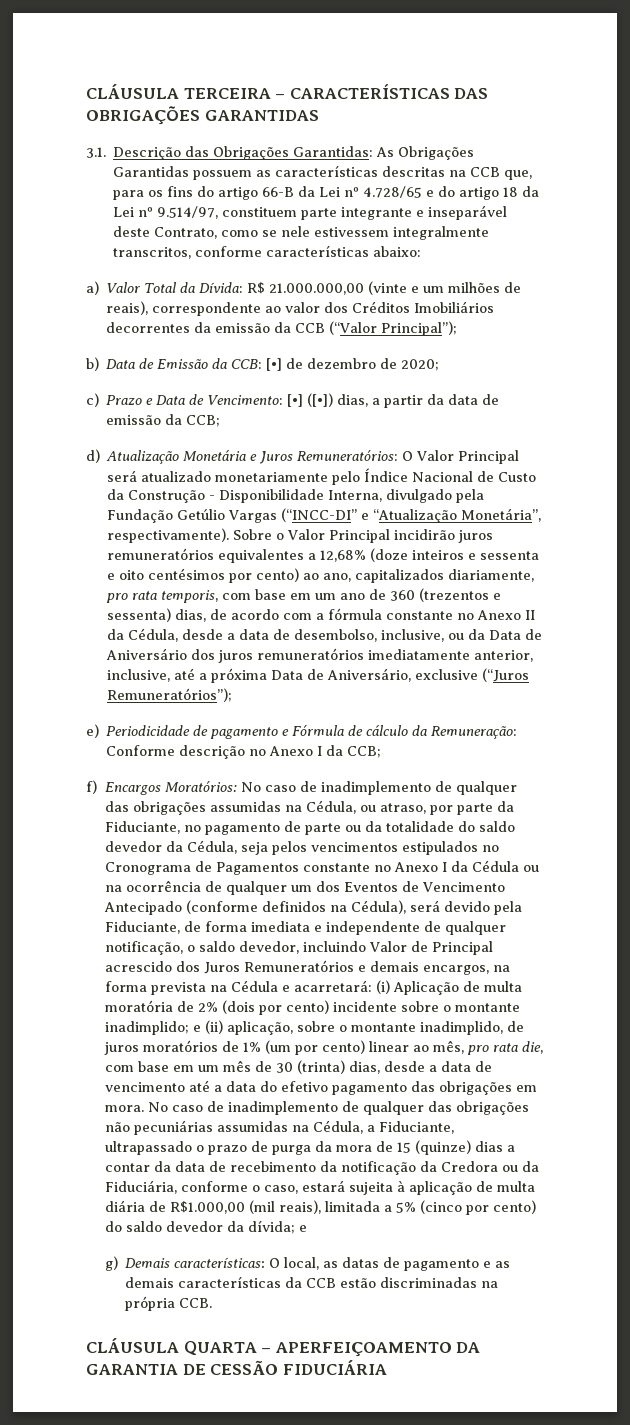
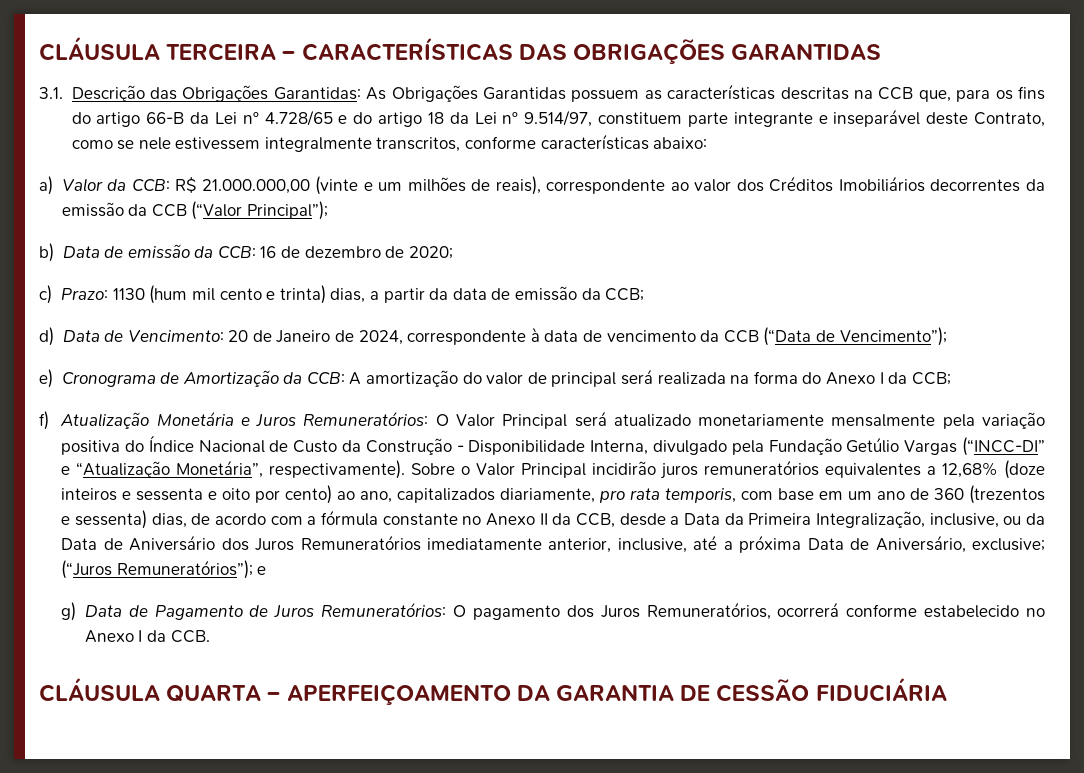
- a) Valor Total da Dívida: R$ 21.000.000,00 (vinte e um milhões de reais), correspondente ao valor dos Créditos Imobiliários decorrentes da emissão da CCB (“Valor Principal”);
+ a) Valor da CCB: R$ 21.000.000,00 (vinte e um milhões de reais), correspondente ao valor dos Créditos Imobiliários decorrentes da emissão da CCB (“Valor Principal”);
- b) Data de Emissão da CCB: [•] de dezembro de 2020;
+ b) Data de emissão da CCB: 16 de dezembro de 2020;
- c) Prazo e Data de Vencimento: [•] ([•]) dias, a partir da data de emissão da CCB;
+ c) Prazo: 1130 (hum mil cento e trinta) dias, a partir da data de emissão da CCB;
- d) Atualização Monetária e Juros Remuneratórios: O Valor Principal será atualizado monetariamente pelo Índice Nacional de Custo da Construção - Disponibilidade Interna, divulgado pela Fundação Getúlio Vargas (“INCC-DI” e “Atualização Monetária”, respectivamente).
+ d) Data de Vencimento: 20 de Janeiro de 2024, correspondente à data de vencimento da CCB (“Data de Vencimento”);
+ e) Cronograma de Amortização da CCB: A amortização do valor de principal será realizada na forma do Anexo I da CCB;
+ f) Atualização Monetária e Juros Remuneratórios: O Valor Principal será atualizado monetariamente mensalmente pela variação positiva do Índice Nacional de Custo da Construção - Disponibilidade Interna, divulgado pela Fundação Getúlio Vargas (“INCC-DI” e “Atualização Monetária”, respectivamente).
- Sobre o Valor Principal incidirão juros remuneratórios equivalentes a 12,68% (doze inteiros e sessenta e oito centésimos por cento) ao ano, capitalizados diariamente, pro rata temporis, com base em um ano de 360 (trezentos e sessenta) dias, de acordo com a fórmula constante no Anexo II da Cédula, desde a data de desembolso, inclusive, ou da Data de Aniversário dos juros remuneratórios imediatamente anterior, inclusive, até a próxima Data de Aniversário, exclusive (“Juros Remuneratórios”);
- e) Periodicidade de pagamento e Fórmula de cálculo da Remuneração: Conforme descrição no Anexo I da CCB;
- f) Encargos Moratórios: No caso de inadimplemento de qualquer das obrigações assumidas na Cédula, ou atraso, por parte da Fiduciante, no pagamento de parte ou da totalidade do saldo devedor da Cédula, seja pelos vencimentos estipulados no Cronograma de Pagamentos constante no Anexo I da Cédula ou na ocorrência de qualquer um dos Eventos de Vencimento Antecipado (conforme definidos na Cédula), será devido pela Fiduciante, de forma imediata e independente de qualquer notificação, o saldo devedor, incluindo Valor de Principal acrescido dos Juros Remuneratórios e demais encargos, na forma prevista na Cédula e acarretará: (i) Aplicação de multa moratória de 2% (dois por cento) incidente sobre o montante inadimplido; e (ii) aplicação, sobre o montante inadimplido, de juros moratórios de 1% (um por cento) linear ao mês, pro rata die, com base em um mês de 30 (trinta) dias, desde a data de vencimento até a data do efetivo pagamento das obrigações em mora. No caso de inadimplemento de qualquer das obrigações não pecuniárias assumidas na Cédula, a Fiduciante, ultrapassado o prazo de purga da mora de 15 (quinze) dias a contar da data de recebimento da notificação da Credora ou da Fiduciária, conforme o caso, estará sujeita à aplicação de multa diária de R$1.000,00 (mil reais), limitada a 5% (cinco por cento) do saldo devedor da dívida; e
- g) Demais características: O local, as datas de pagamento e as demais características da CCB estão discriminadas na própria CCB.
+ Sobre o Valor Principal incidirão juros remuneratórios equivalentes a 12,68% (doze inteiros e sessenta e oito por cento) ao ano, capitalizados diariamente, pro rata temporis, com base em um ano de 360 (trezentos e sessenta) dias, de acordo com a fórmula constante no Anexo II da CCB, desde a Data da Primeira Integralização, inclusive, ou da Data de Aniversário dos Juros Remuneratórios imediatamente anterior, inclusive, até a próxima Data de Aniversário, exclusive; (“Juros Remuneratórios”); e
+ g) Data de Pagamento de Juros Remuneratórios: O pagamento dos Juros Remuneratórios, ocorrerá conforme estabelecido no Anexo I da CCB.

